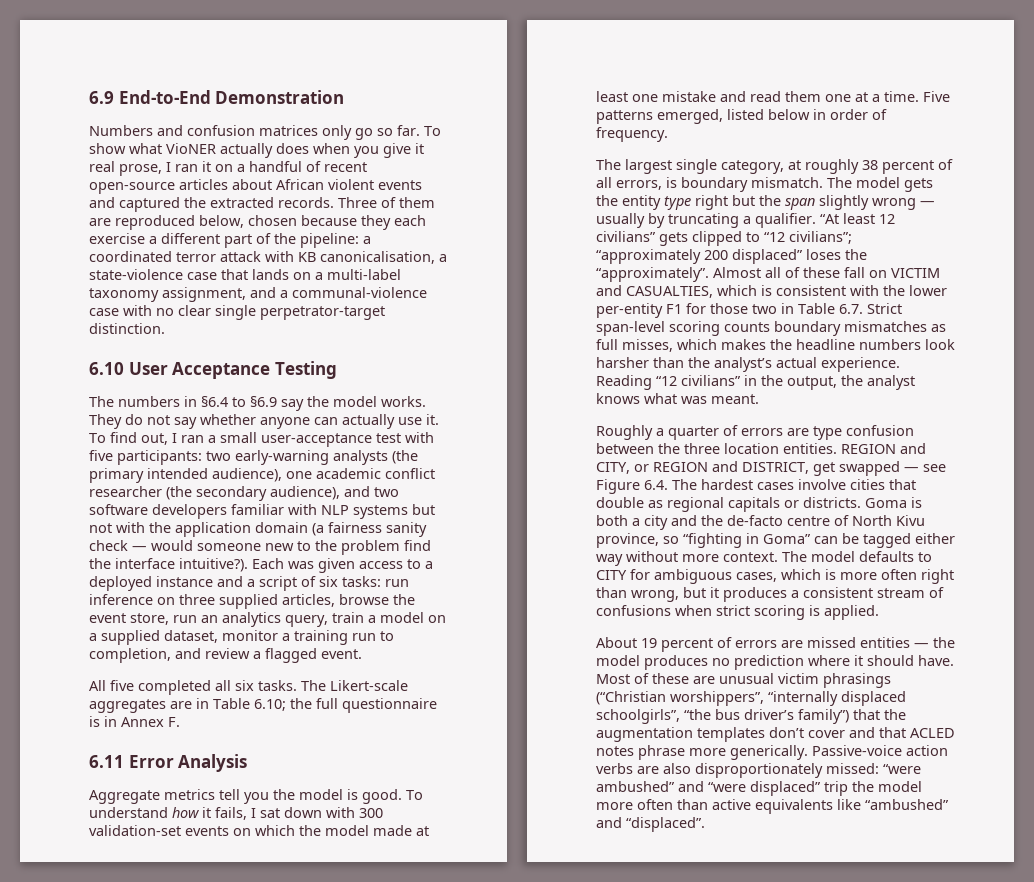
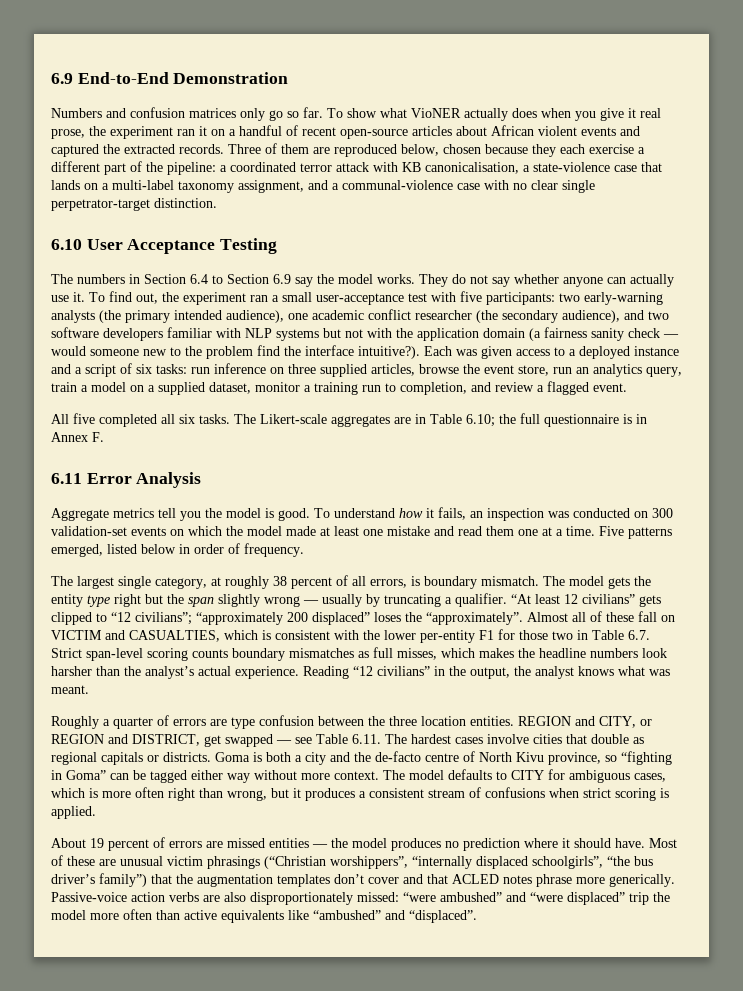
- To show what VioNER actually does when you give it real prose, I ran it on a handful of recent open-source articles about African violent events and captured the extracted records.
+ To show what VioNER actually does when you give it real prose, the experiment ran it on a handful of recent open-source articles about African violent events and captured the extracted records.
- The numbers in §6.4 to §6.9 say the model works.
+ The numbers in Section 6.4 to Section 6.9 say the model works.
- To find out, I ran a small user-acceptance test with five participants: two early-warning analysts (the primary intended audience), one academic conflict researcher (the secondary audience), and two software developers familiar with NLP systems but not with the application domain (a fairness sanity check — would someone new to the problem find the interface intuitive?).
+ To find out, the experiment ran a small user-acceptance test with five participants: two early-warning analysts (the primary intended audience), one academic conflict researcher (the secondary audience), and two software developers familiar with NLP systems but not with the application domain (a fairness sanity check — would someone new to the problem find the interface intuitive?).
- To understand how it fails, I sat down with 300 validation-set events on which the model made at least one mistake and read them one at a time.
+ To understand how it fails, an inspection was conducted on 300 validation-set events on which the model made at least one mistake and read them one at a time.
- REGION and CITY, or REGION and DISTRICT, get swapped — see Figure 6.4. The hardest cases involve cities that double as regional capitals or districts.
+ REGION and CITY, or REGION and DISTRICT, get swapped — see Table 6.11. The hardest cases involve cities that double as regional capitals or districts.

